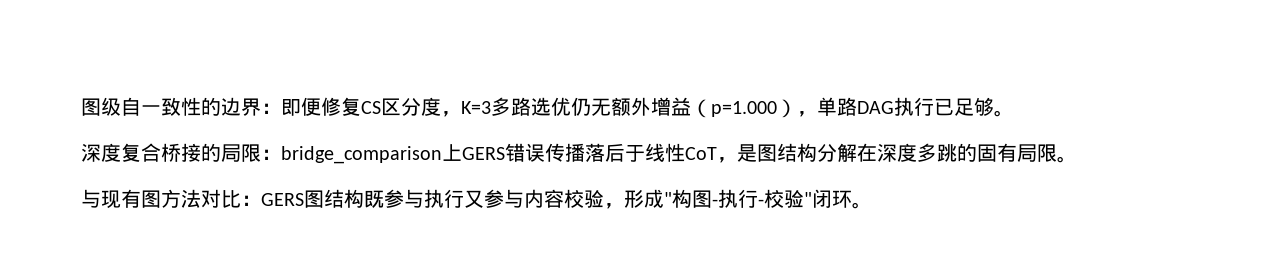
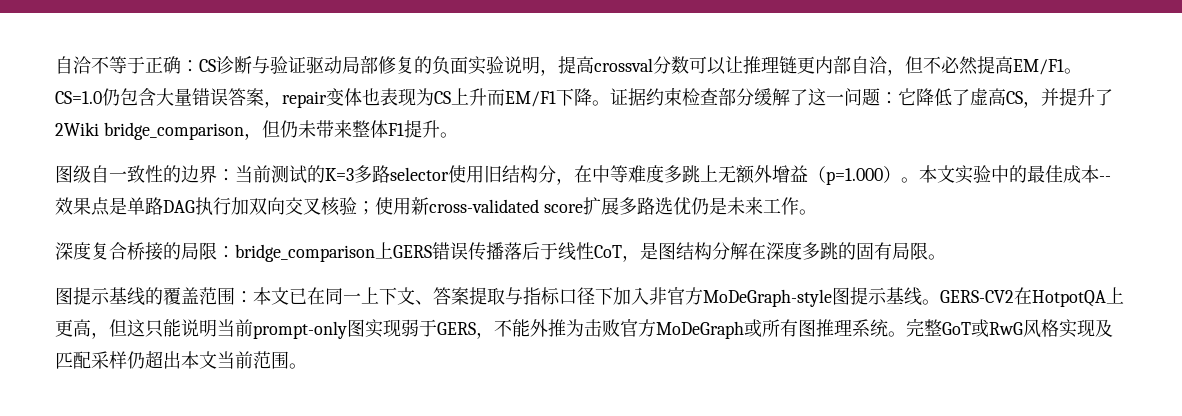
+ 自洽不等于正确：CS诊断与验证驱动局部修复的负面实验说明，提高crossval分数可以让推理链更内部自洽，但不必然提高EM/F1。CS=1.0仍包含大量错误答案，repair变体也表现为CS上升而EM/F1下降。证据约束检查部分缓解了这一问题：它降低了虚高CS，并提升了2Wiki bridge_comparison，但仍未带来整体F1提升。
- 图级自一致性的边界：即便修复CS区分度，K=3多路选优仍无额外增益（p=1.000），单路DAG执行已足够。
+ 图级自一致性的边界：当前测试的K=3多路selector使用旧结构分，在中等难度多跳上无额外增益（p=1.000）。本文实验中的最佳成本--效果点是单路DAG执行加双向交叉核验；使用新cross-validated score扩展多路选优仍是未来工作。
- 与现有图方法对比：GERS图结构既参与执行又参与内容校验，形成"构图-执行-校验"闭环。
+ 图提示基线的覆盖范围：本文已在同一上下文、答案提取与指标口径下加入非官方MoDeGraph-style图提示基线。GERS-CV2在HotpotQA上更高，但这只能说明当前prompt-only图实现弱于GERS，不能外推为击败官方MoDeGraph或所有图推理系统。完整GoT或RwG风格实现及匹配采样仍超出本文当前范围。

